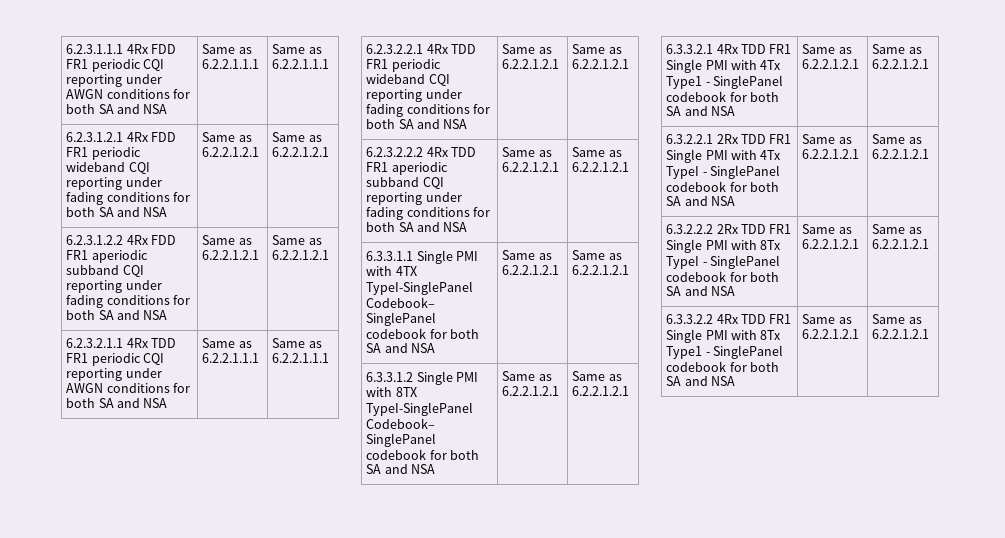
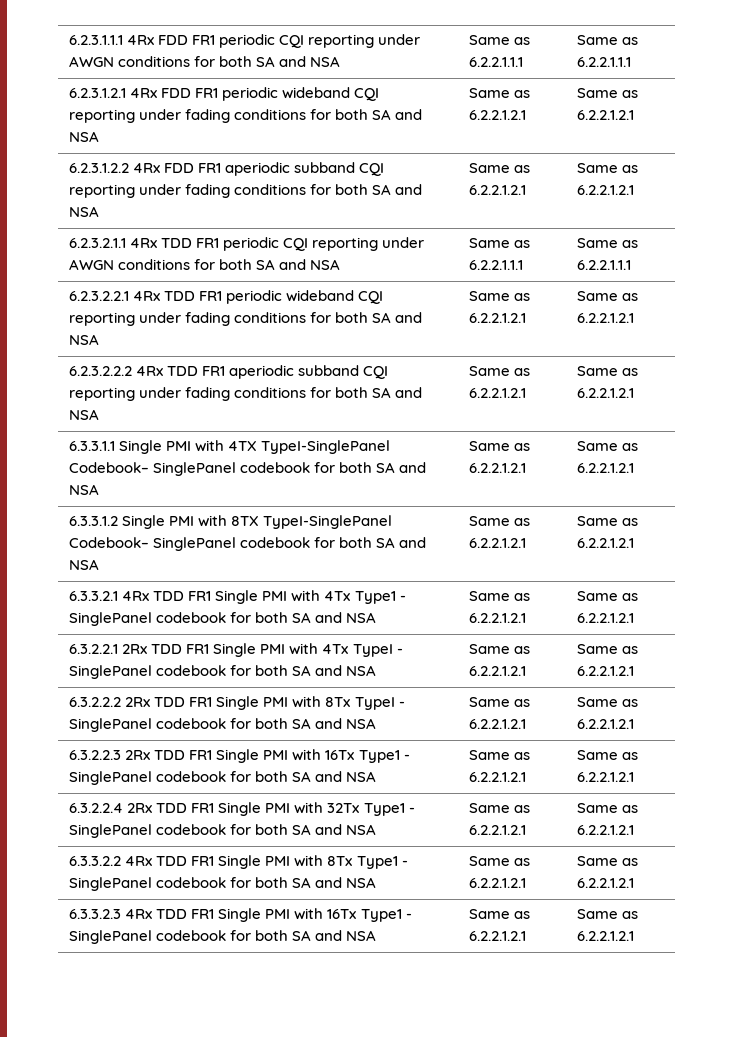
+ 6.3.2.2.3 2Rx TDD FR1 Single PMI with 16Tx Type1 - SinglePanel codebook for both SA and NSA | Same as 6.2.2.1.2.1 | Same as 6.2.2.1.2.1
+ 6.3.2.2.4 2Rx TDD FR1 Single PMI with 32Tx Type1 - SinglePanel codebook for both SA and NSA | Same as 6.2.2.1.2.1 | Same as 6.2.2.1.2.1
+ 6.3.3.2.3 4Rx TDD FR1 Single PMI with 16Tx Type1 - SinglePanel codebook for both SA and NSA | Same as 6.2.2.1.2.1 | Same as 6.2.2.1.2.1

